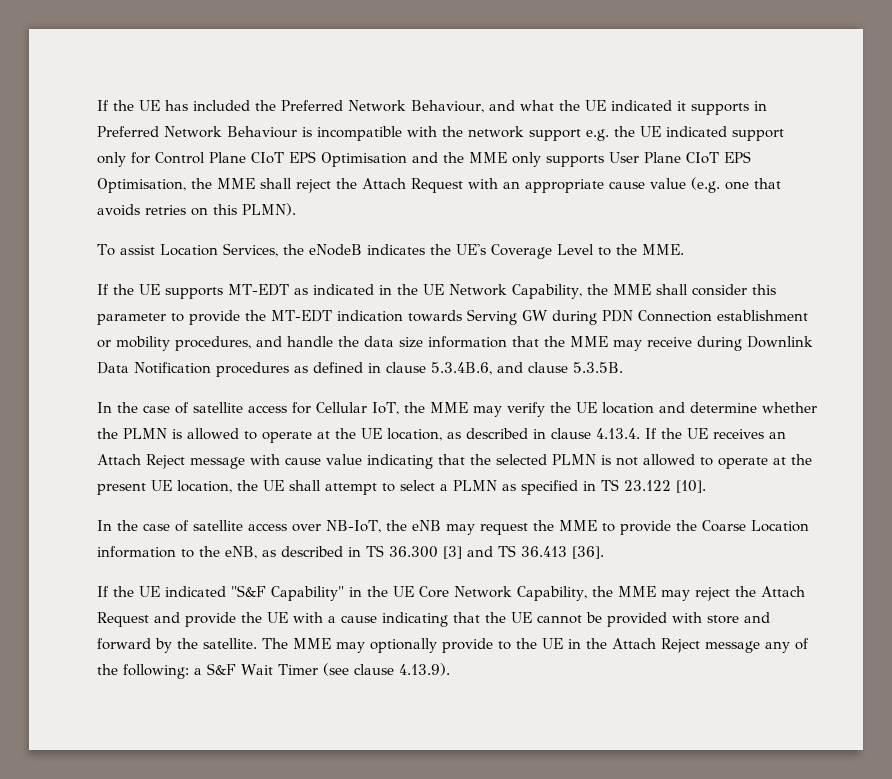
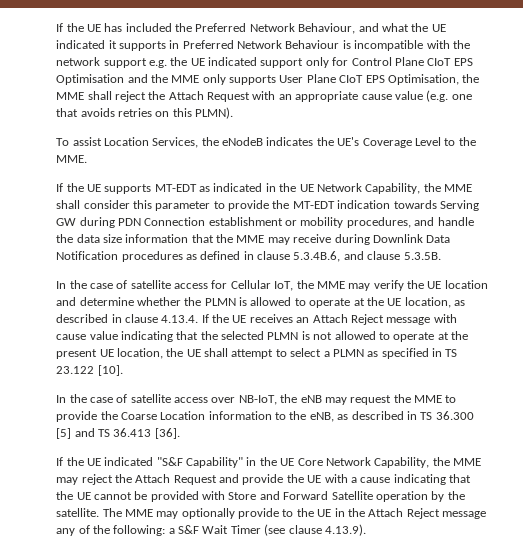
- In the case of satellite access over NB-IoT, the eNB may request the MME to provide the Coarse Location information to the eNB, as described in TS 36.300 [3] and TS 36.413 [36].
+ In the case of satellite access over NB-IoT, the eNB may request the MME to provide the Coarse Location information to the eNB, as described in TS 36.300 [5] and TS 36.413 [36].
- If the UE indicated "S&F Capability" in the UE Core Network Capability, the MME may reject the Attach Request and provide the UE with a cause indicating that the UE cannot be provided with store and forward by the satellite.
+ If the UE indicated "S&F Capability" in the UE Core Network Capability, the MME may reject the Attach Request and provide the UE with a cause indicating that the UE cannot be provided with Store and Forward Satellite operation by the satellite.

